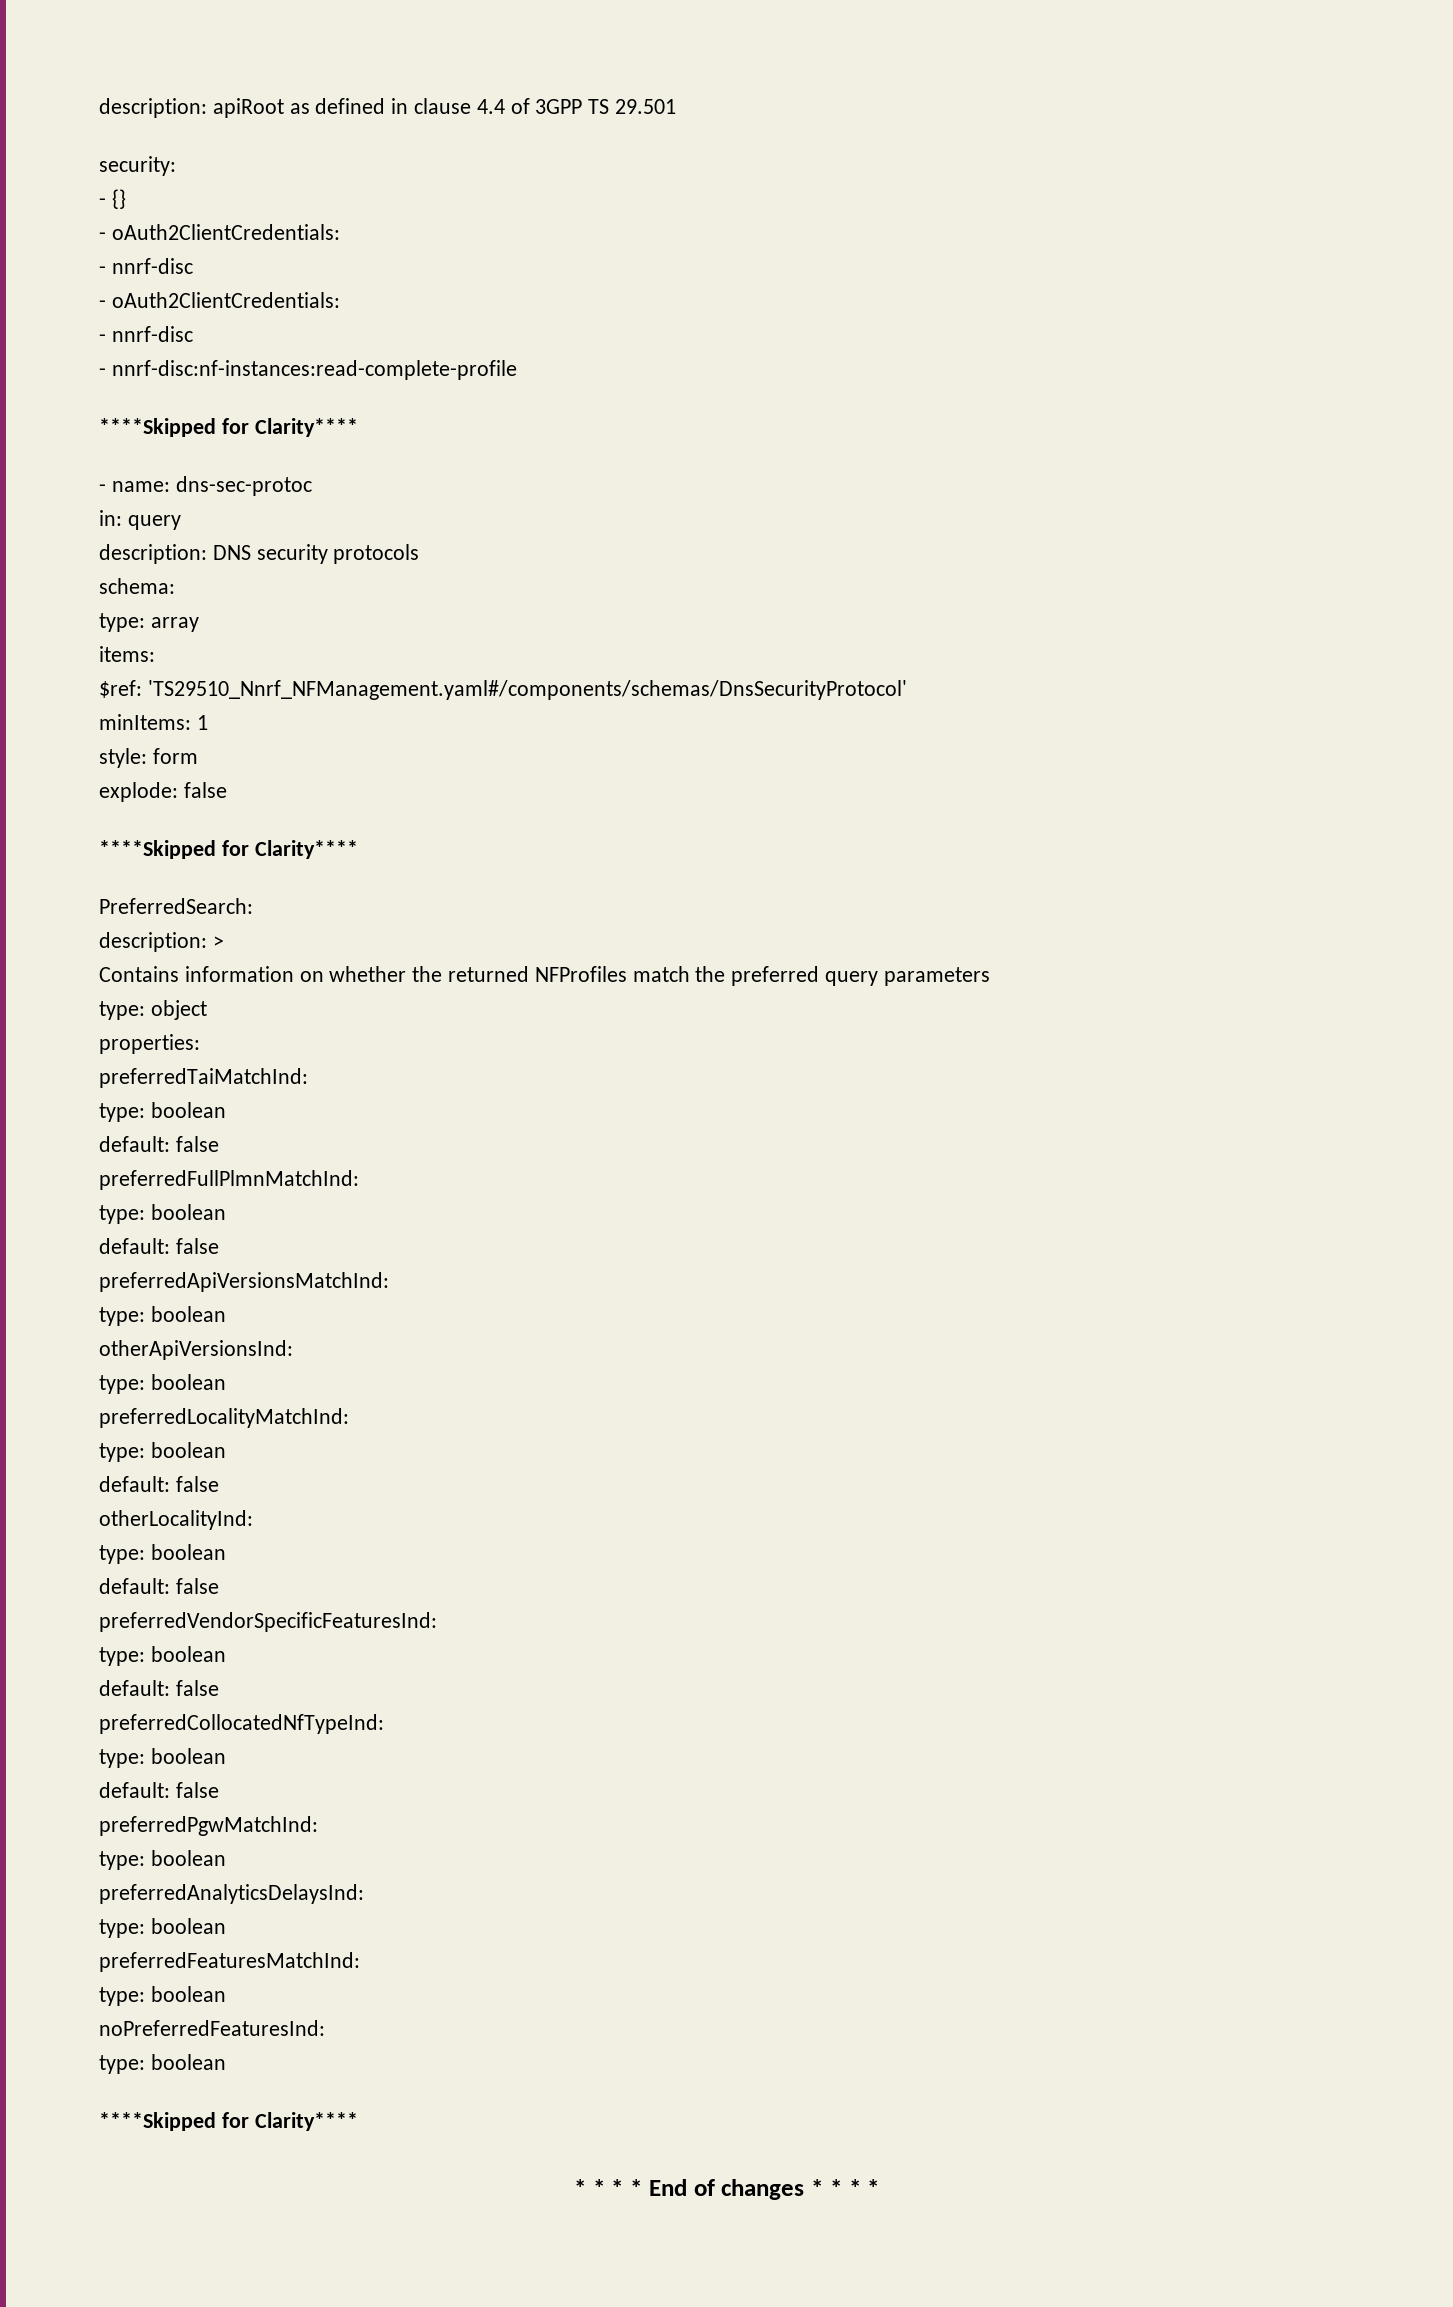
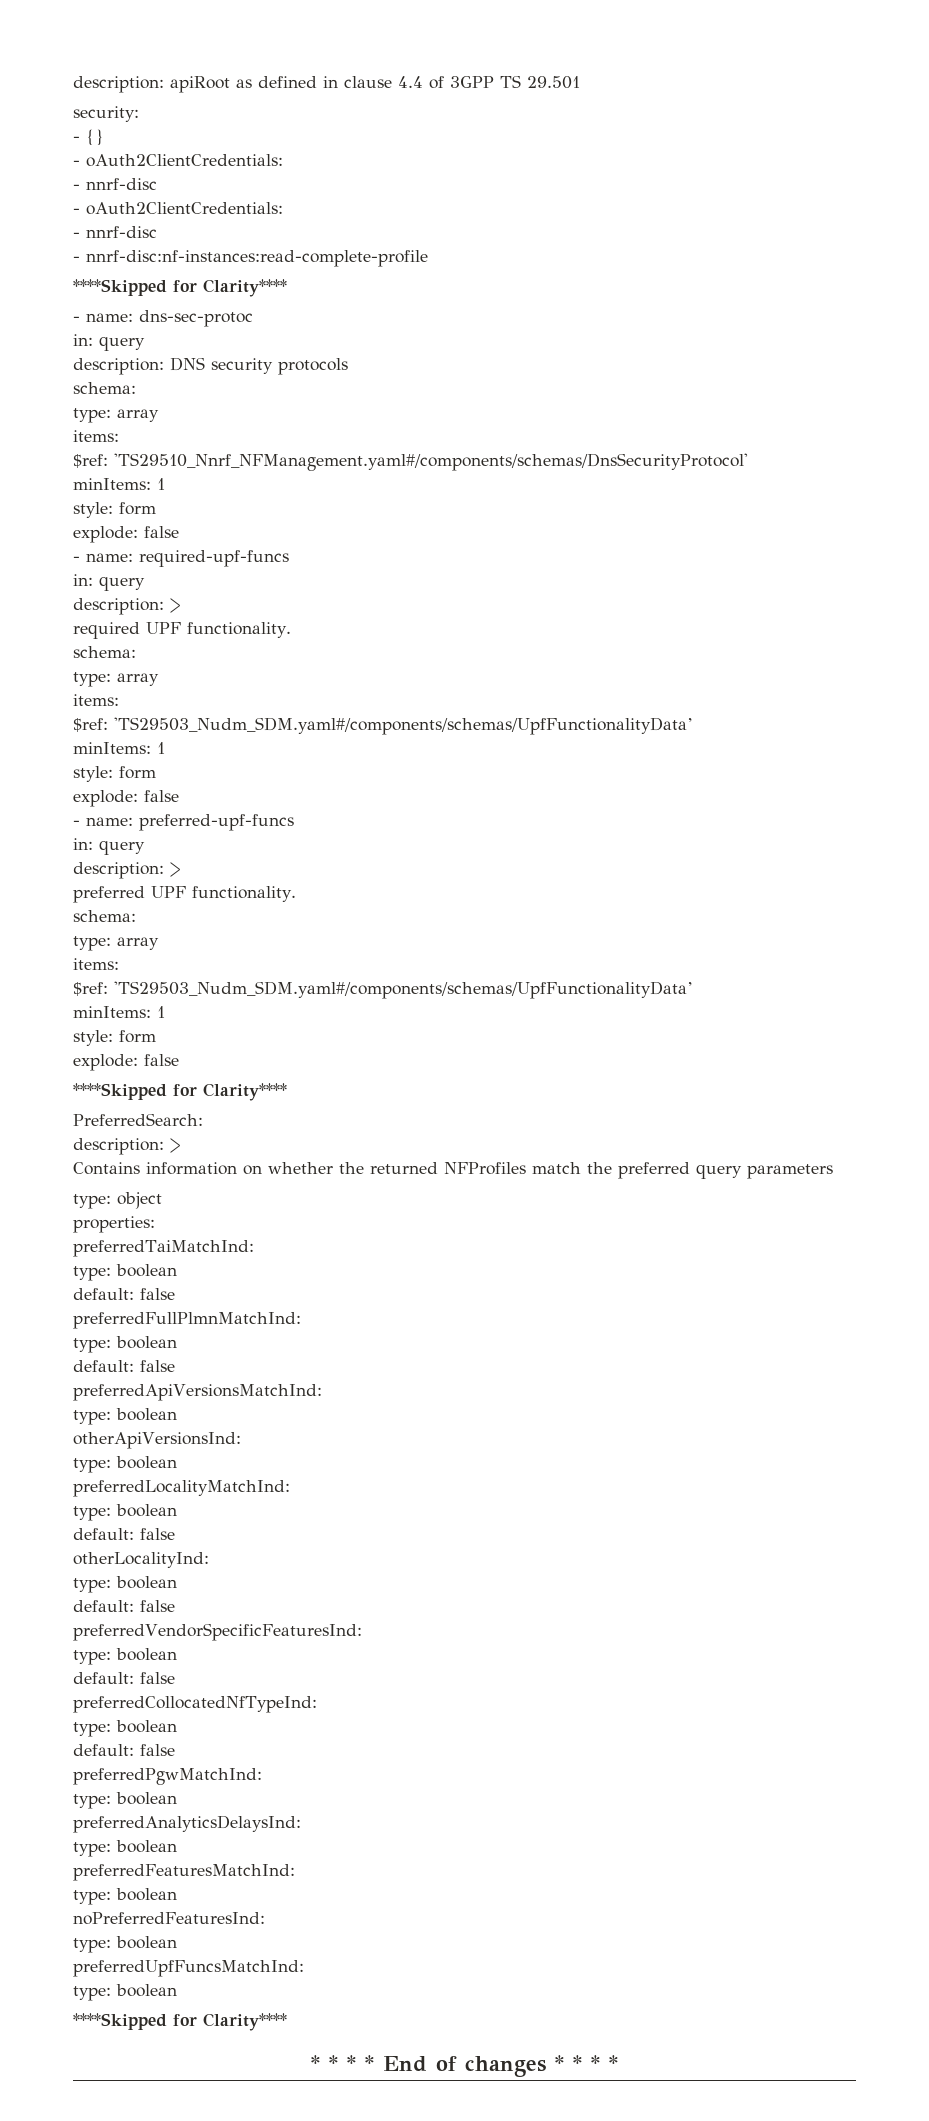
+ - name: required-upf-funcs
+ in: query
+ description: >
+ required UPF functionality.
+ schema:
+ type: array
+ items:
+ $ref: 'TS29503_Nudm_SDM.yaml#/components/schemas/UpfFunctionalityData’
+ minItems: 1
+ style: form
+ explode: false
+ - name: preferred-upf-funcs
+ in: query
+ description: >
+ preferred UPF functionality.
+ schema:
+ type: array
+ items:
+ $ref: 'TS29503_Nudm_SDM.yaml#/components/schemas/UpfFunctionalityData’
+ minItems: 1
+ style: form
+ explode: false
+ preferredUpfFuncsMatchInd:
+ type: boolean

